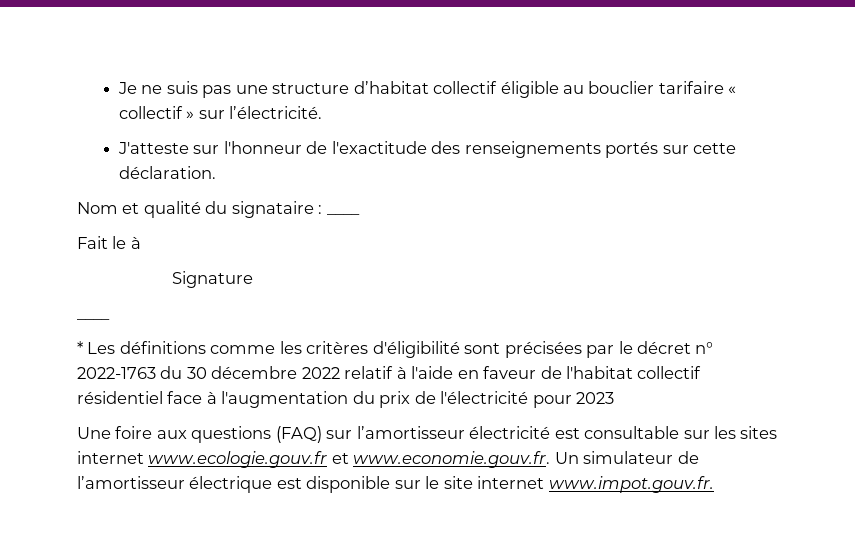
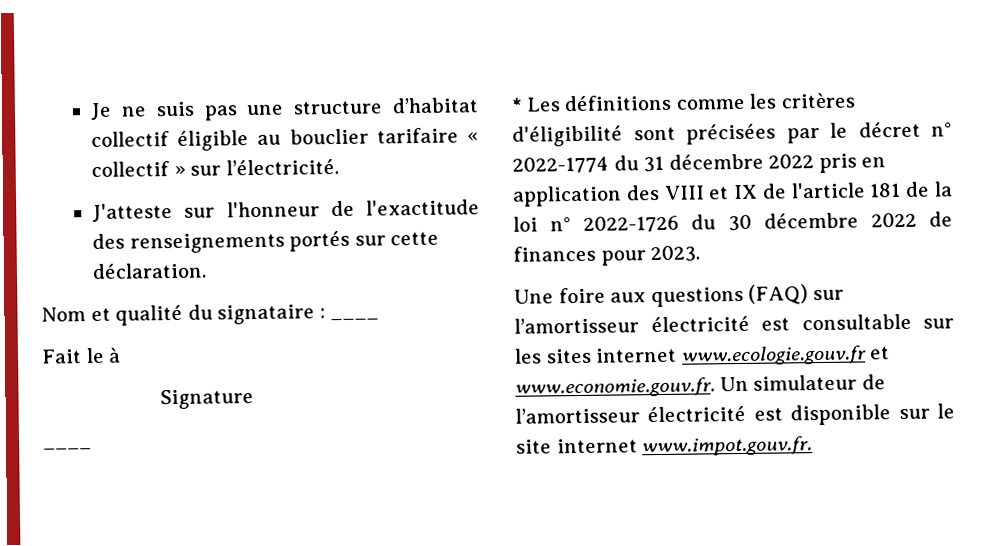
- * Les définitions comme les critères d'éligibilité sont précisées par le décret n° 2022-1763 du 30 décembre 2022 relatif à l'aide en faveur de l'habitat collectif résidentiel face à l'augmentation du prix de l'électricité pour 2023
+ * Les définitions comme les critères d'éligibilité sont précisées par le décret n° 2022-1774 du 31 décembre 2022 pris en application des VIII et IX de l'article 181 de la loi n° 2022-1726 du 30 décembre 2022 de finances pour 2023.
- Une foire aux questions (FAQ) sur l’amortisseur électricité est consultable sur les sites internet www.ecologie.gouv.fr et www.economie.gouv.fr. Un simulateur de l’amortisseur électrique est disponible sur le site internet www.impot.gouv.fr.
+ Une foire aux questions (FAQ) sur l’amortisseur électricité est consultable sur les sites internet www.ecologie.gouv.fr et www.economie.gouv.fr. Un simulateur de l’amortisseur électricité est disponible sur le site internet www.impot.gouv.fr.

